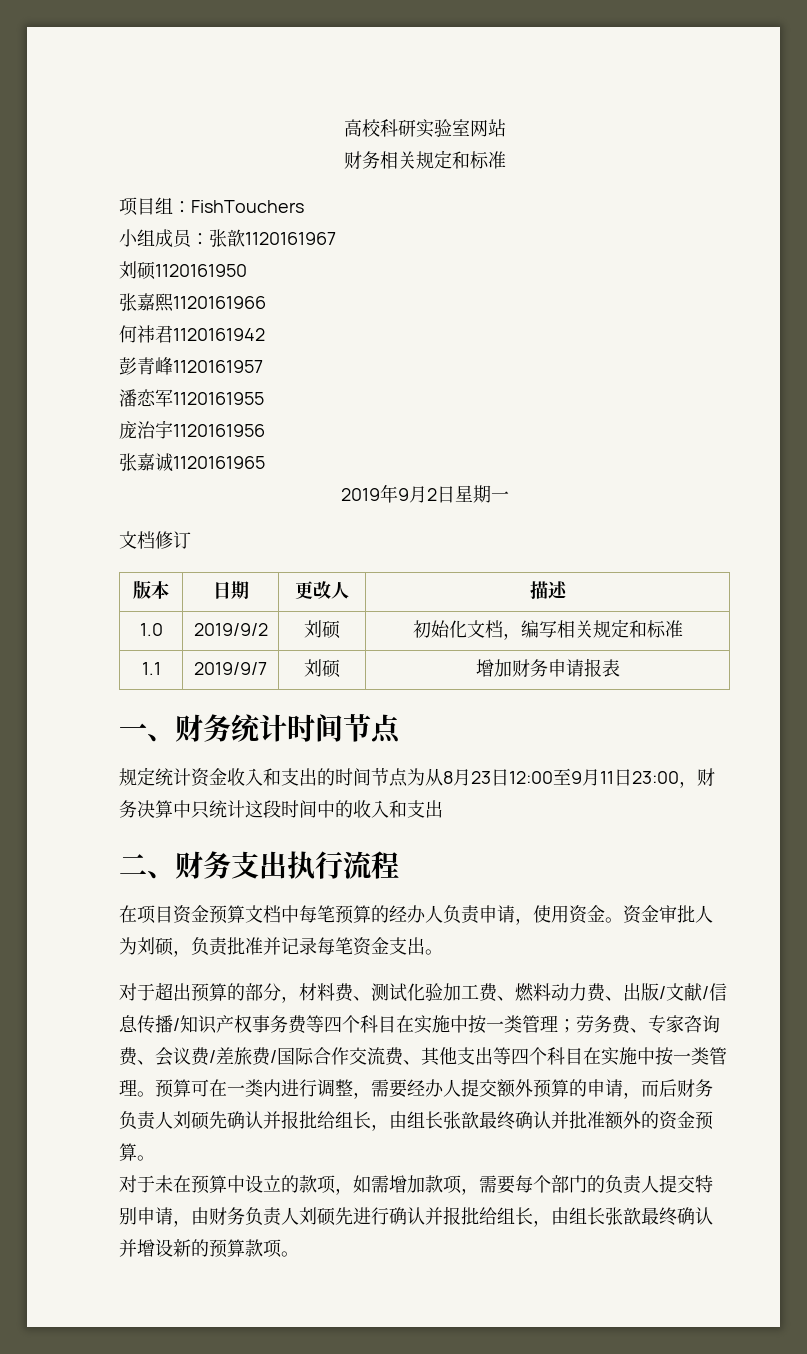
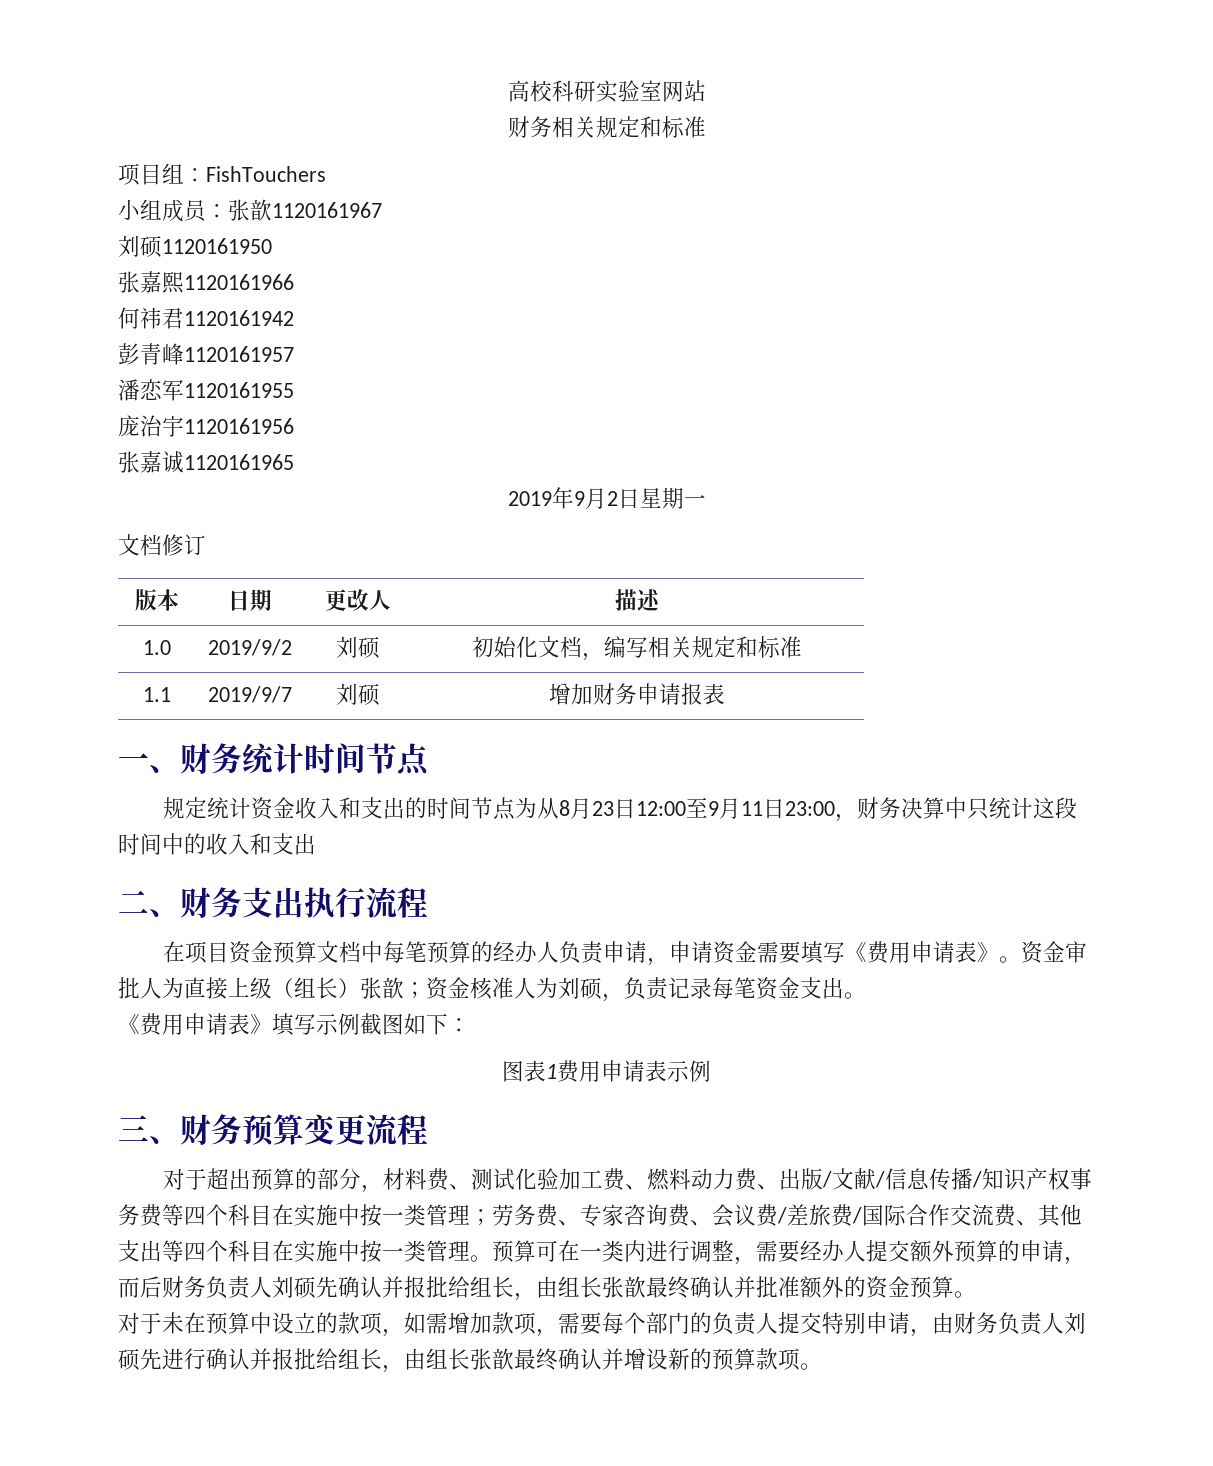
- 在项目资金预算文档中每笔预算的经办人负责申请，使用资金。资金审批人为刘硕，负责批准并记录每笔资金支出。
+ 在项目资金预算文档中每笔预算的经办人负责申请，申请资金需要填写《费用申请表》。资金审批人为直接上级（组长）张歆；资金核准人为刘硕，负责记录每笔资金支出。
+ 《费用申请表》填写示例截图如下：
+ 图表1费用申请表示例
+ 三、财务预算变更流程

